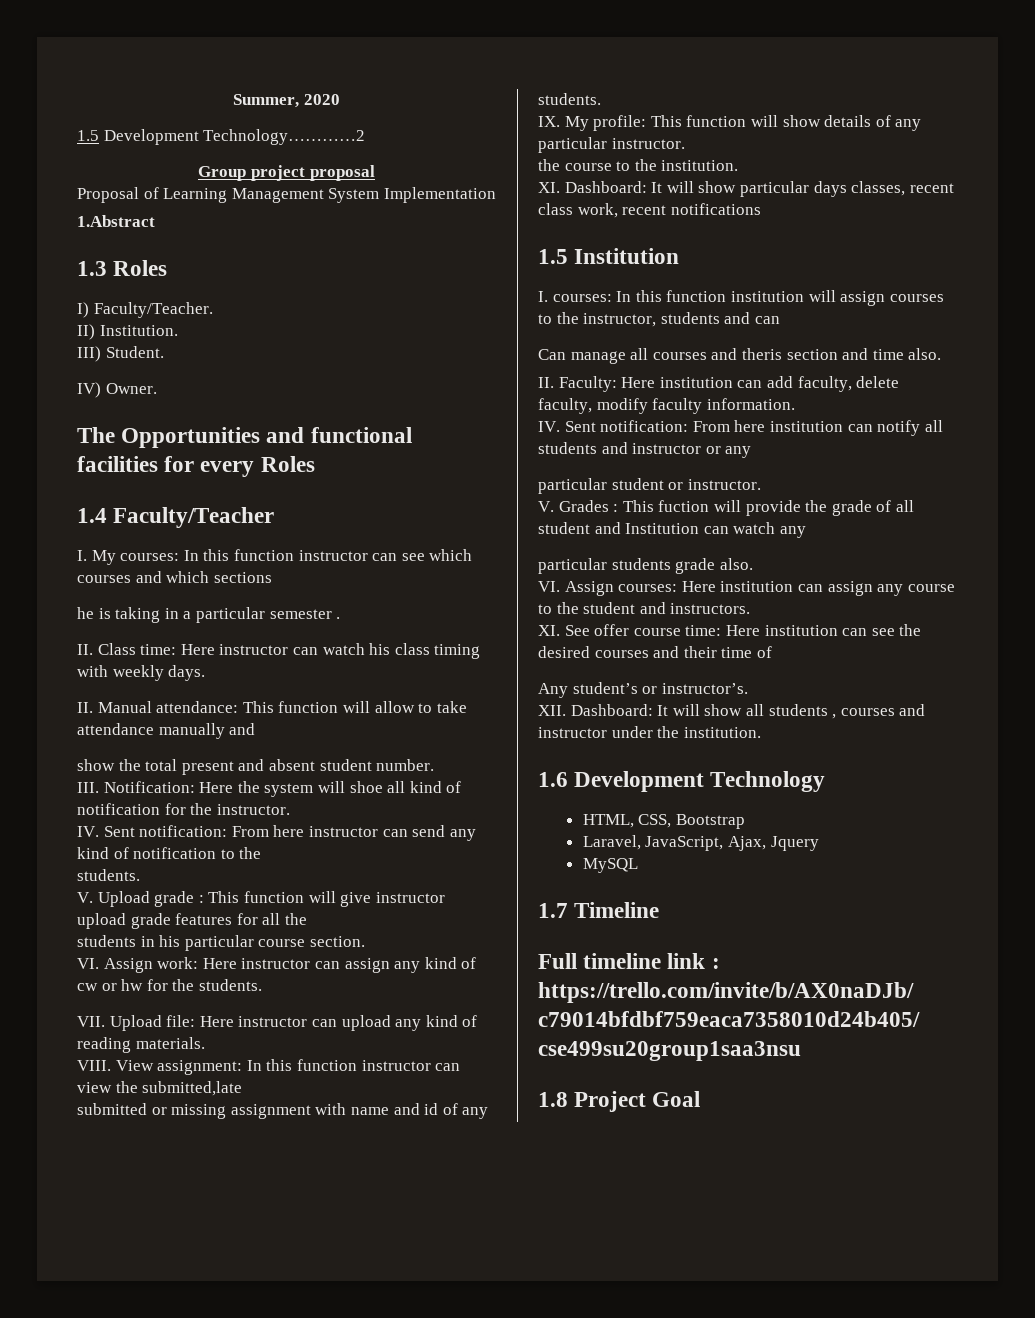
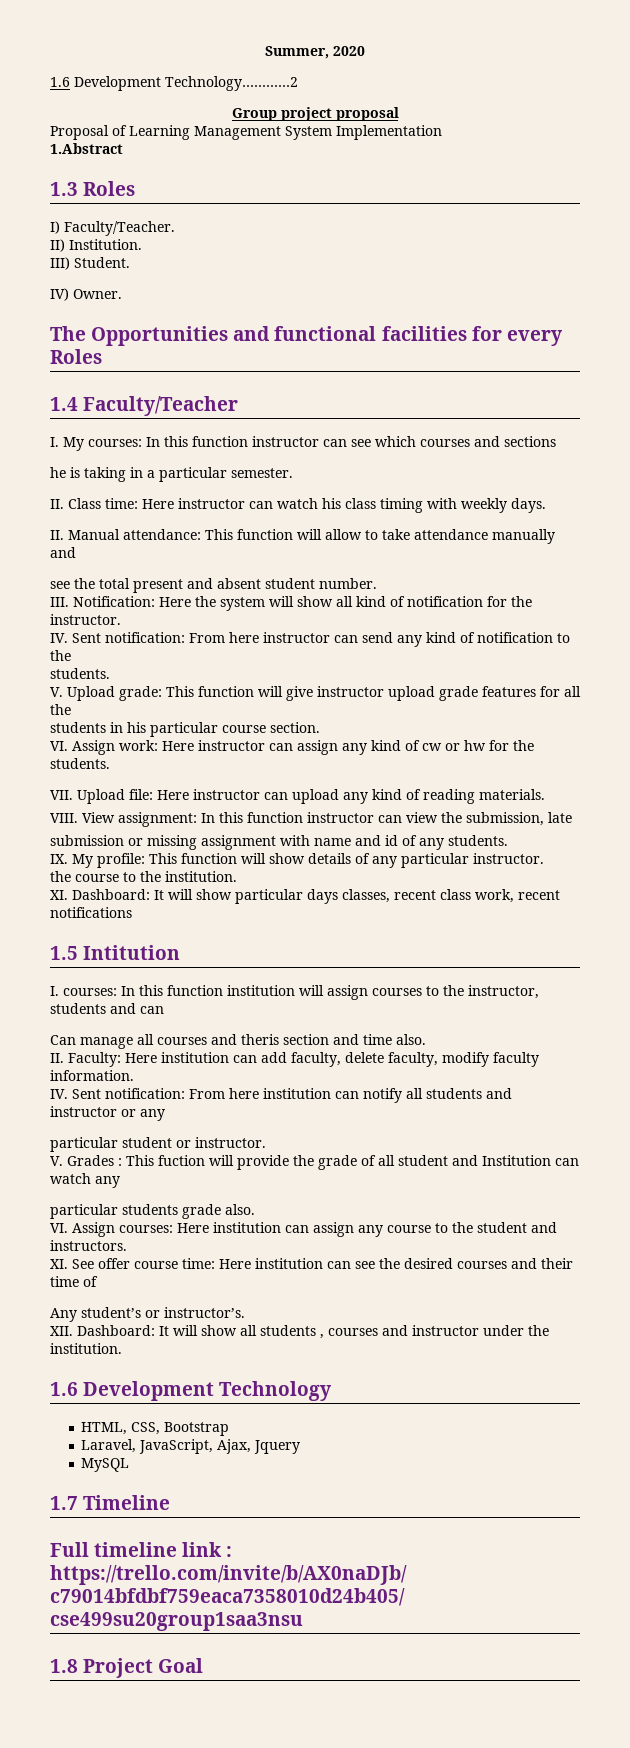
- 1.5 Development Technology…………2
+ 1.6 Development Technology…………2
- I. My courses: In this function instructor can see which courses and which sections
+ I. My courses: In this function instructor can see which courses and sections
- he is taking in a particular semester .
+ he is taking in a particular semester.
- show the total present and absent student number.
+ see the total present and absent student number.
- III. Notification: Here the system will shoe all kind of notification for the instructor.
+ III. Notification: Here the system will show all kind of notification for the instructor.
- V. Upload grade : This function will give instructor upload grade features for all the
+ V. Upload grade: This function will give instructor upload grade features for all the
- View assignment: In this function instructor can view the submitted,late
- submitted or missing assignment with name and id of any students.
+ View assignment: In this function instructor can view the submission, late
+ submission or missing assignment with name and id of any students.
- 1.5 Institution
+ 1.5 Intitution

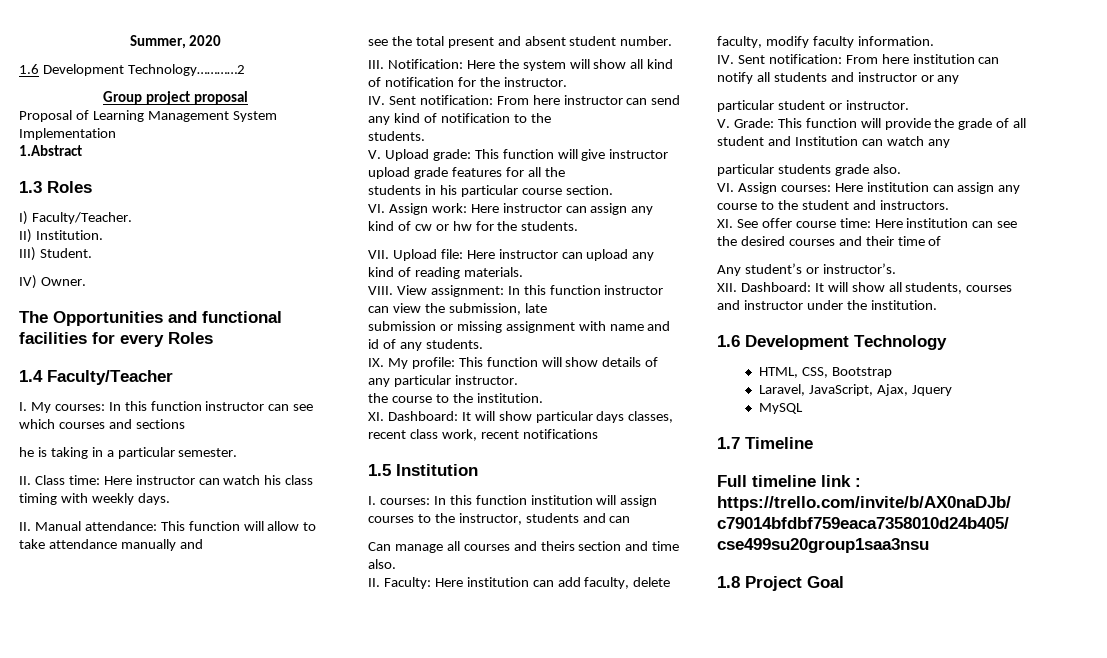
- 1.5 Intitution
+ 1.5 Institution
- Can manage all courses and theris section and time also.
+ Can manage all courses and theirs section and time also.
- V. Grades : This fuction will provide the grade of all student and Institution can watch any
+ V. Grade: This function will provide the grade of all student and Institution can watch any
- XII. Dashboard: It will show all students , courses and instructor under the institution.
+ XII. Dashboard: It will show all students, courses and instructor under the institution.

